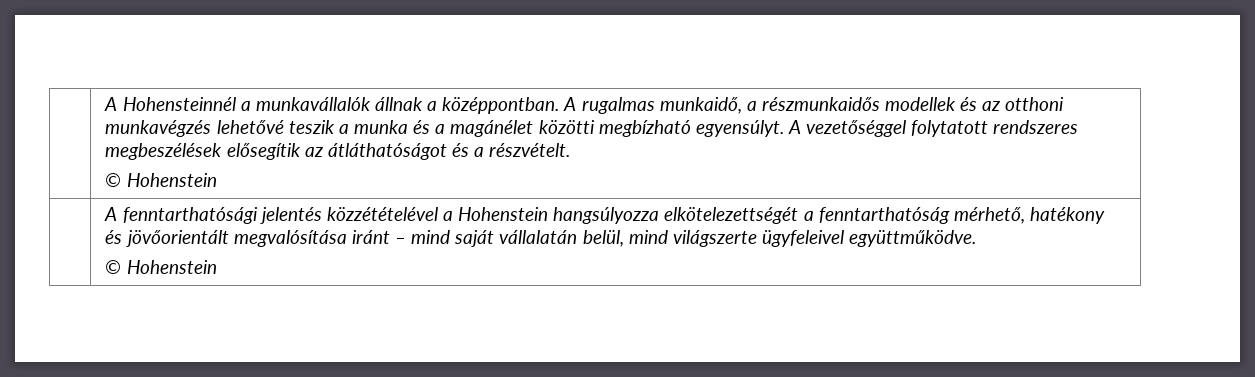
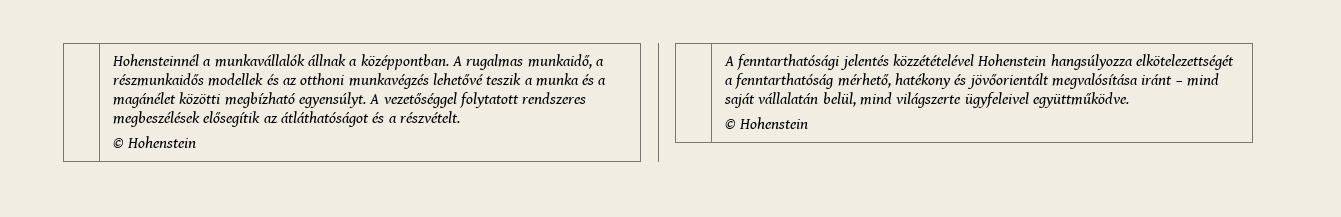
- | A Hohensteinnél a munkavállalók állnak a középpontban. A rugalmas munkaidő, a részmunkaidős modellek és az otthoni munkavégzés lehetővé teszik a munka és a magánélet közötti megbízható egyensúlyt. A vezetőséggel folytatott rendszeres megbeszélések elősegítik az átláthatóságot és a részvételt.
+ | Hohensteinnél a munkavállalók állnak a középpontban. A rugalmas munkaidő, a részmunkaidős modellek és az otthoni munkavégzés lehetővé teszik a munka és a magánélet közötti megbízható egyensúlyt. A vezetőséggel folytatott rendszeres megbeszélések elősegítik az átláthatóságot és a részvételt.
- | A fenntarthatósági jelentés közzétételével a Hohenstein hangsúlyozza elkötelezettségét a fenntarthatóság mérhető, hatékony és jövőorientált megvalósítása iránt – mind saját vállalatán belül, mind világszerte ügyfeleivel együttműködve.
+ | A fenntarthatósági jelentés közzétételével Hohenstein hangsúlyozza elkötelezettségét a fenntarthatóság mérhető, hatékony és jövőorientált megvalósítása iránt – mind saját vállalatán belül, mind világszerte ügyfeleivel együttműködve.

